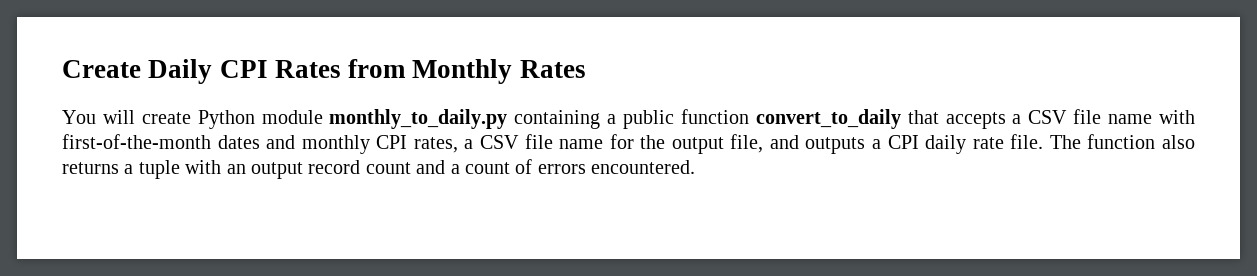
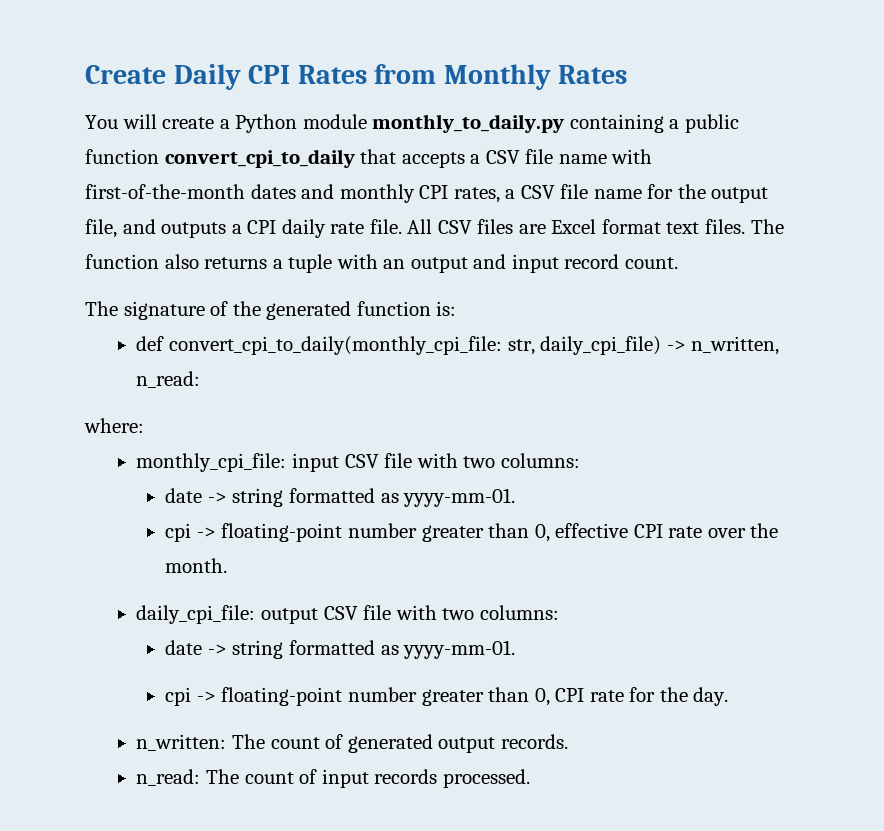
- You will create Python module monthly_to_daily.py containing a public function convert_to_daily that accepts a CSV file name with first-of-the-month dates and monthly CPI rates, a CSV file name for the output file, and outputs a CPI daily rate file.
+ You will create a Python module monthly_to_daily.py containing a public function convert_cpi_to_daily that accepts a CSV file name with first-of-the-month dates and monthly CPI rates, a CSV file name for the output file, and outputs a CPI daily rate file.
+ All CSV files are Excel format text files.
- The function also returns a tuple with an output record count and a count of errors encountered.
+ The function also returns a tuple with an output and input record count.
+ The signature of the generated function is:
+ def convert_cpi_to_daily(monthly_cpi_file: str, daily_cpi_file) -> n_written, n_read:
+ where:
+ monthly_cpi_file: input CSV file with two columns:
+ date -> string formatted as yyyy-mm-01.
+ cpi -> floating-point number greater than 0, effective CPI rate over the month.
+ daily_cpi_file: output CSV file with two columns:
+ date -> string formatted as yyyy-mm-01.
+ cpi -> floating-point number greater than 0, CPI rate for the day.
+ n_written: The count of generated output records.
+ n_read: The count of input records processed.

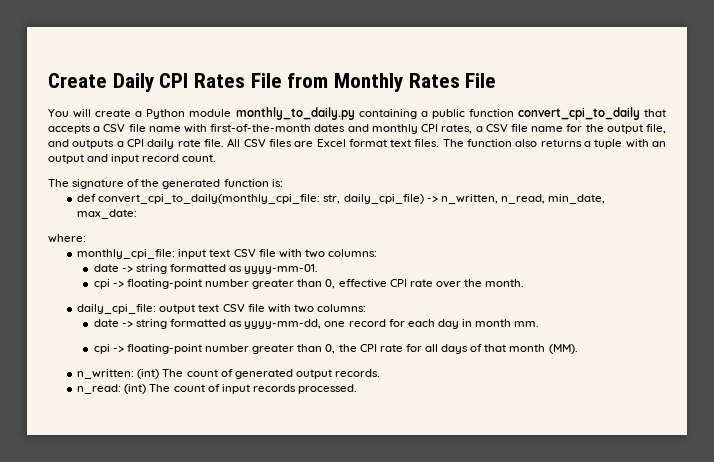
- Create Daily CPI Rates from Monthly Rates
+ Create Daily CPI Rates File from Monthly Rates File
- def convert_cpi_to_daily(monthly_cpi_file: str, daily_cpi_file) -> n_written, n_read:
+ def convert_cpi_to_daily(monthly_cpi_file: str, daily_cpi_file) -> n_written, n_read, min_date, max_date:
- monthly_cpi_file: input CSV file with two columns:
+ monthly_cpi_file: input text CSV file with two columns:
- daily_cpi_file: output CSV file with two columns:
- date -> string formatted as yyyy-mm-01.
- cpi -> floating-point number greater than 0, CPI rate for the day.
+ daily_cpi_file: output text CSV file with two columns:
+ date -> string formatted as yyyy-mm-dd, one record for each day in month mm.
+ cpi -> floating-point number greater than 0, the CPI rate for all days of that month (MM).
- n_written: The count of generated output records.
+ n_written: (int) The count of generated output records.
- n_read: The count of input records processed.
+ n_read: (int) The count of input records processed.

